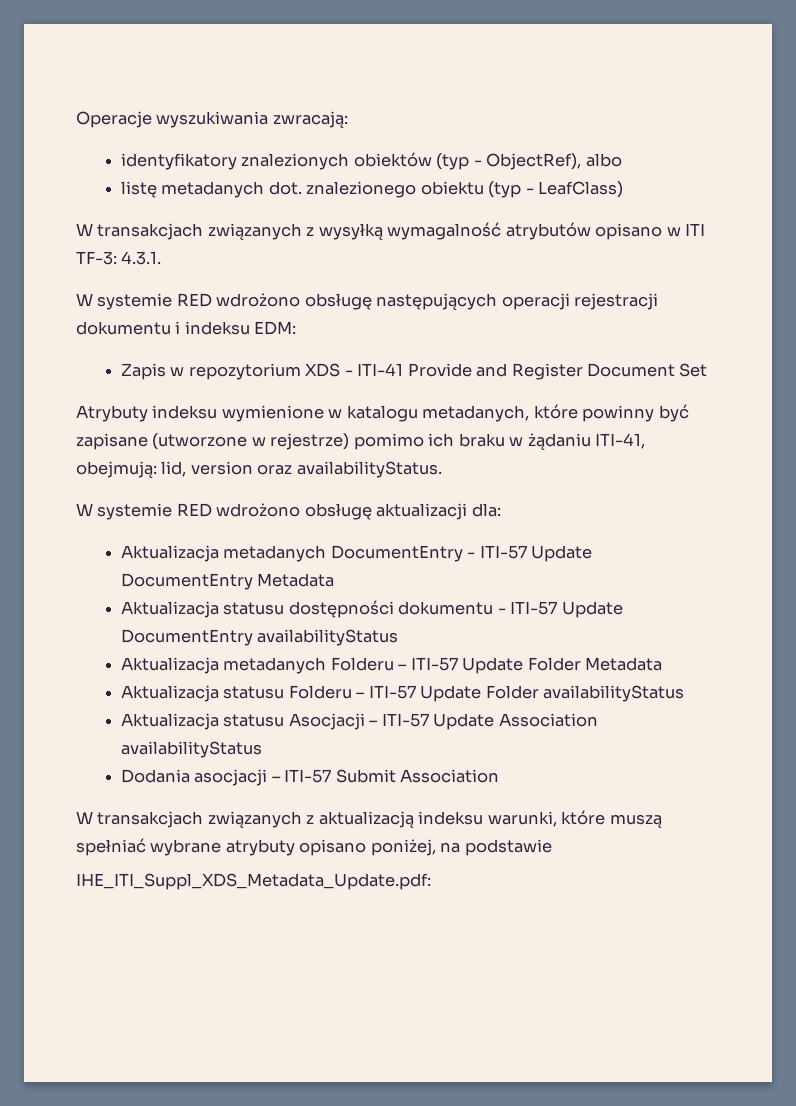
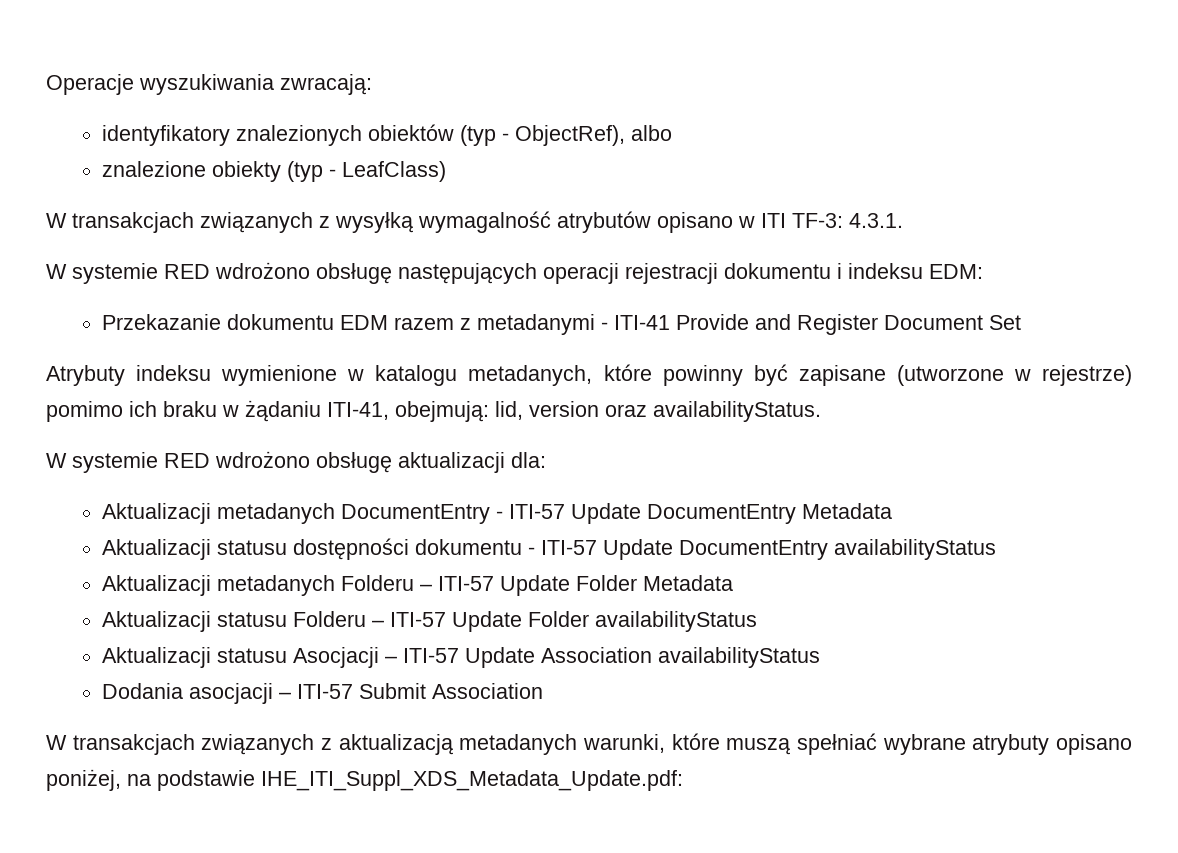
- listę metadanych dot. znalezionego obiektu (typ - LeafClass)
+ znalezione obiekty (typ - LeafClass)
- Zapis w repozytorium XDS - ITI-41 Provide and Register Document Set
+ Przekazanie dokumentu EDM razem z metadanymi - ITI-41 Provide and Register Document Set
- Aktualizacja metadanych DocumentEntry - ITI-57 Update DocumentEntry Metadata
+ Aktualizacji metadanych DocumentEntry - ITI-57 Update DocumentEntry Metadata
- Aktualizacja statusu dostępności dokumentu - ITI-57 Update DocumentEntry availabilityStatus
+ Aktualizacji statusu dostępności dokumentu - ITI-57 Update DocumentEntry availabilityStatus
- Aktualizacja metadanych Folderu – ITI-57 Update Folder Metadata
+ Aktualizacji metadanych Folderu – ITI-57 Update Folder Metadata
- Aktualizacja statusu Folderu – ITI-57 Update Folder availabilityStatus
+ Aktualizacji statusu Folderu – ITI-57 Update Folder availabilityStatus
- Aktualizacja statusu Asocjacji – ITI-57 Update Association availabilityStatus
+ Aktualizacji statusu Asocjacji – ITI-57 Update Association availabilityStatus
- W transakcjach związanych z aktualizacją indeksu warunki, które muszą spełniać wybrane atrybuty opisano poniżej, na podstawie
- IHE_ITI_Suppl_XDS_Metadata_Update.pdf:
+ W transakcjach związanych z aktualizacją metadanych warunki, które muszą spełniać wybrane atrybuty opisano poniżej, na podstawie IHE_ITI_Suppl_XDS_Metadata_Update.pdf:

